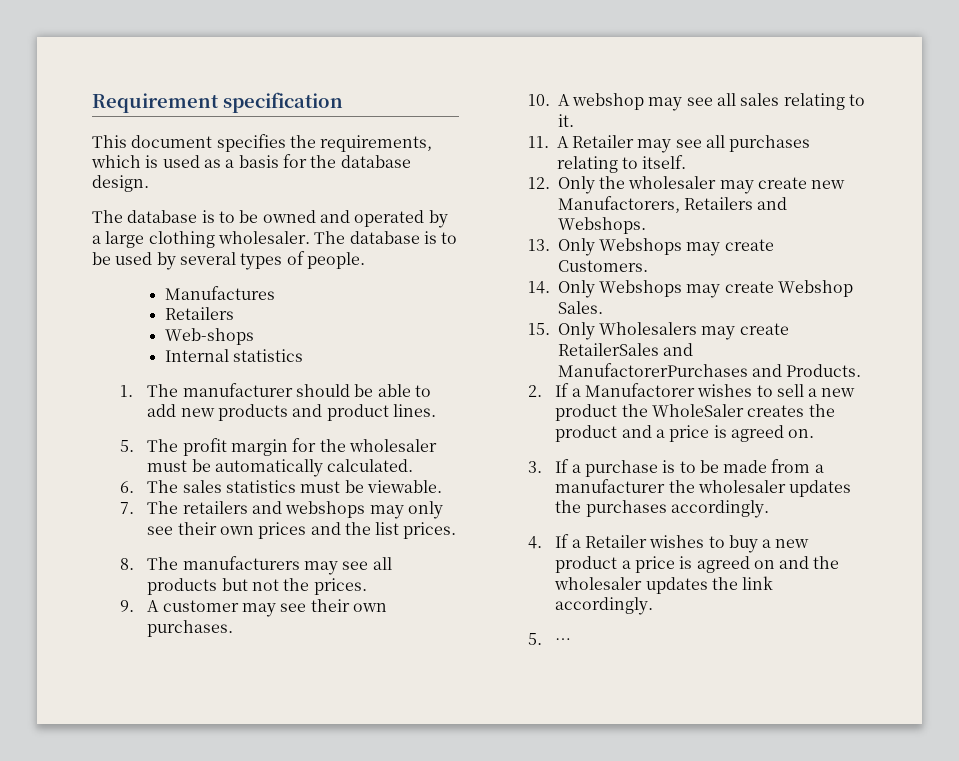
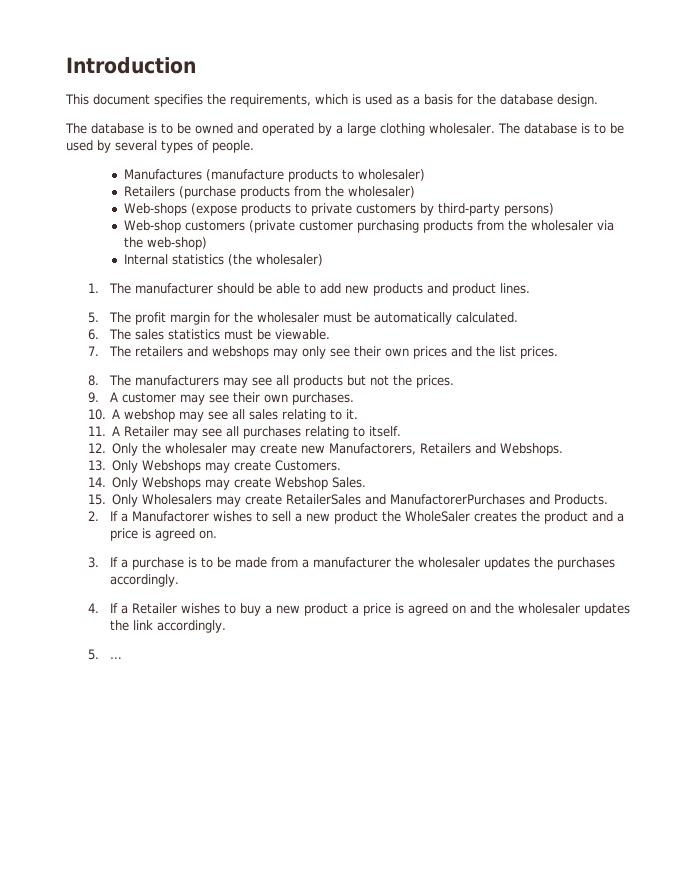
- Requirement specification
+ Introduction
- Manufactures
- Retailers
- Web-shops
+ Manufactures (manufacture products to wholesaler)
+ Retailers (purchase products from the wholesaler)
+ Web-shops (expose products to private customers by third-party persons)
+ Web-shop customers (private customer purchasing products from the wholesaler via the web-shop)
- Internal statistics
+ Internal statistics (the wholesaler)

